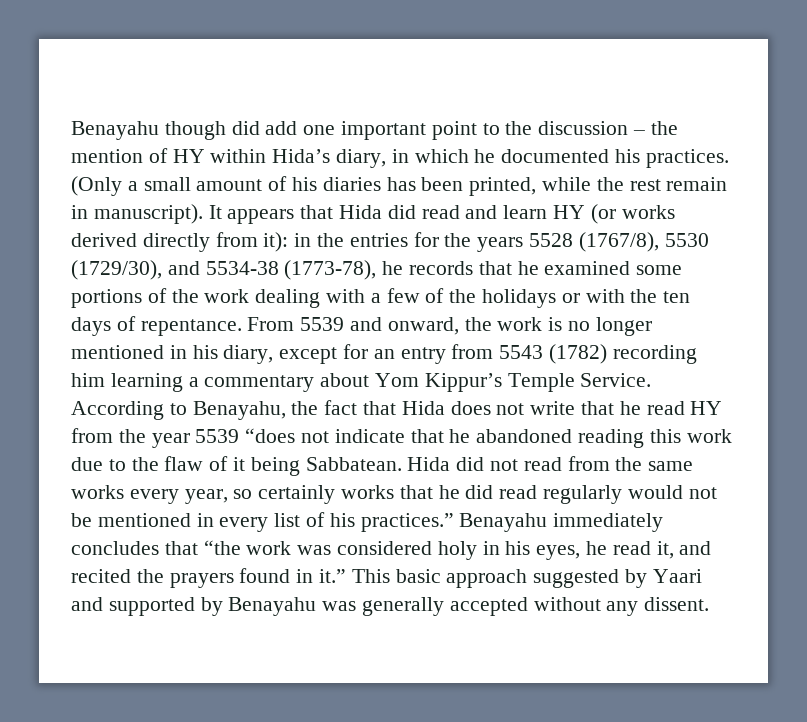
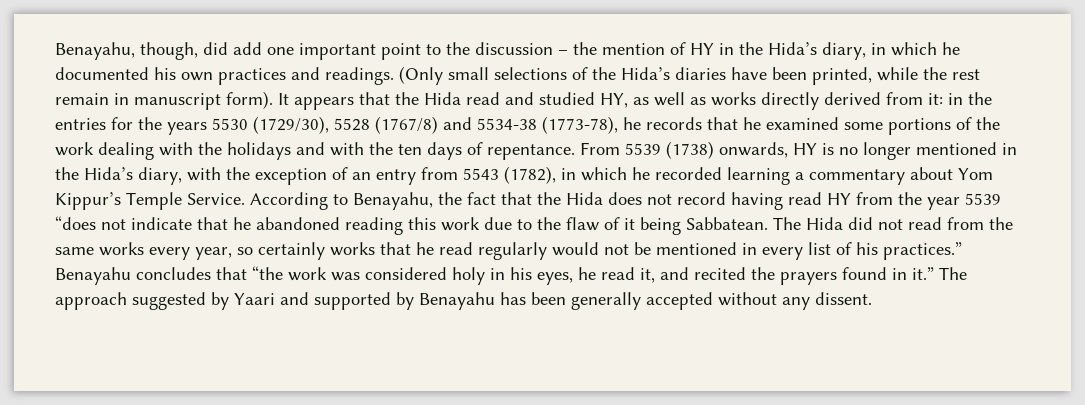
- Benayahu though did add one important point to the discussion – the mention of HY within Hida’s diary, in which he documented his practices. (Only a small amount of his diaries has been printed, while the rest remain in manuscript).
+ Benayahu, though, did add one important point to the discussion – the mention of HY in the Hida’s diary, in which he documented his own practices and readings. (Only small selections of the Hida’s diaries have been printed, while the rest remain in manuscript form).
- It appears that Hida did read and learn HY (or works derived directly from it): in the entries for the years 5528 (1767/8), 5530 (1729/30), and 5534-38 (1773-78), he records that he examined some portions of the work dealing with a few of the holidays or with the ten days of repentance.
+ It appears that the Hida read and studied HY, as well as works directly derived from it: in the entries for the years 5530 (1729/30), 5528 (1767/8) and 5534-38 (1773-78), he records that he examined some portions of the work dealing with the holidays and with the ten days of repentance.
- From 5539 and onward, the work is no longer mentioned in his diary, except for an entry from 5543 (1782) recording him learning a commentary about Yom Kippur’s Temple Service.
+ From 5539 (1738) onwards, HY is no longer mentioned in the Hida’s diary, with the exception of an entry from 5543 (1782), in which he recorded learning a commentary about Yom Kippur’s Temple Service.
- According to Benayahu, the fact that Hida does not write that he read HY from the year 5539 “does not indicate that he abandoned reading this work due to the flaw of it being Sabbatean.
+ According to Benayahu, the fact that the Hida does not record having read HY from the year 5539 “does not indicate that he abandoned reading this work due to the flaw of it being Sabbatean.
- Hida did not read from the same works every year, so certainly works that he did read regularly would not be mentioned in every list of his practices.”
+ The Hida did not read from the same works every year, so certainly works that he read regularly would not be mentioned in every list of his practices.”
- Benayahu immediately concludes that “the work was considered holy in his eyes, he read it, and recited the prayers found in it.”
+ Benayahu concludes that “the work was considered holy in his eyes, he read it, and recited the prayers found in it.”
- This basic approach suggested by Yaari and supported by Benayahu was generally accepted without any dissent.
+ The approach suggested by Yaari and supported by Benayahu has been generally accepted without any dissent.

